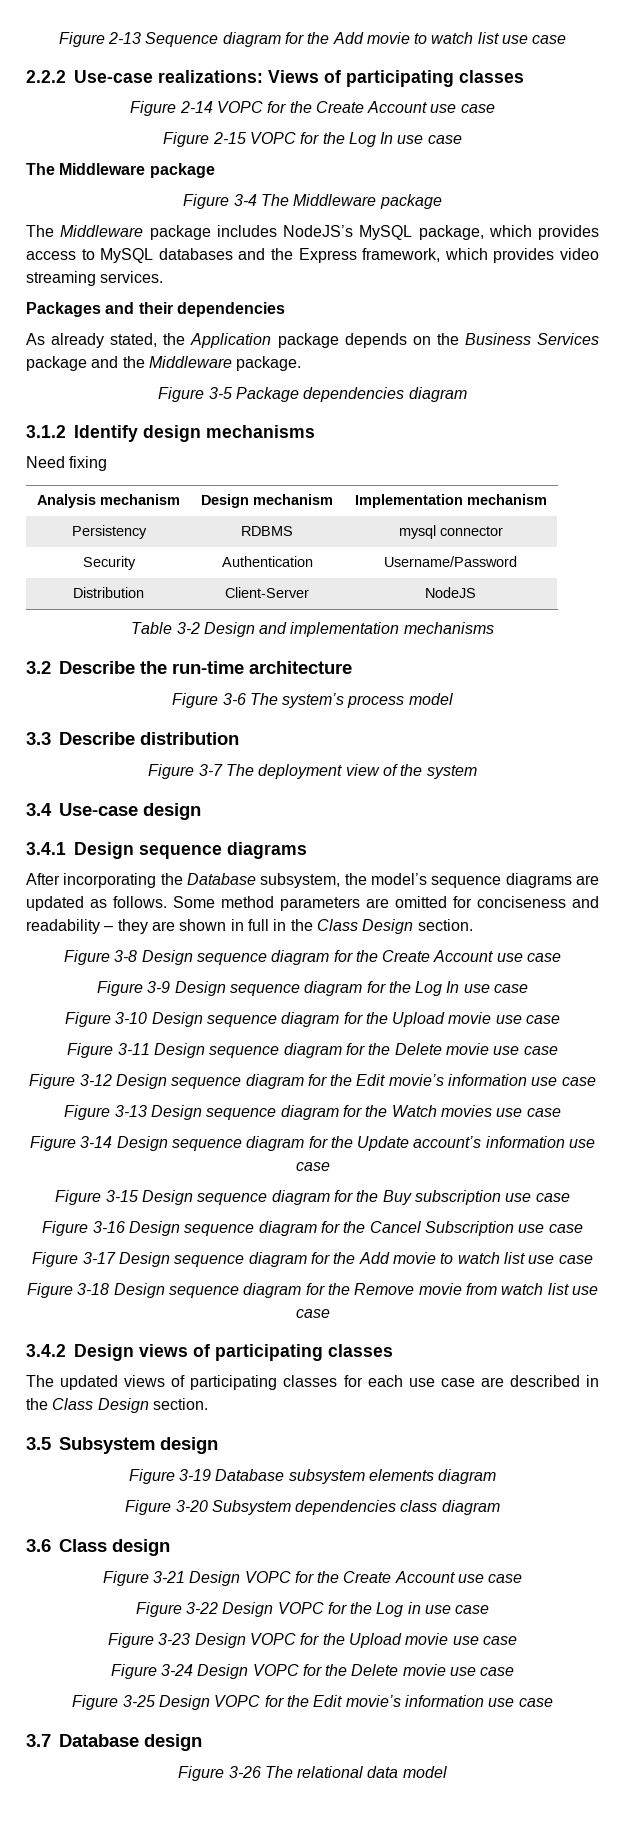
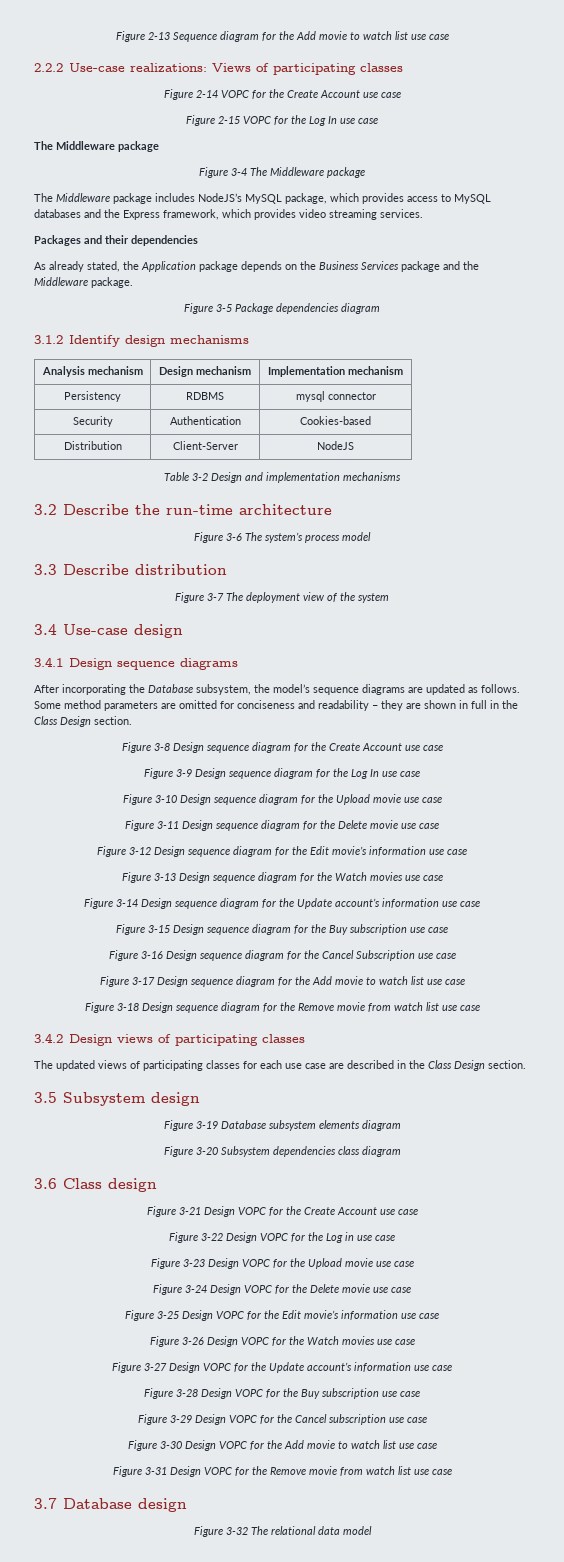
- Need fixing
- Security | Authentication | Username/Password
+ Security | Authentication | Cookies-based
+ Figure 3-26 Design VOPC for the Watch movies use case
+ Figure 3-27 Design VOPC for the Update account’s information use case
+ Figure 3-28 Design VOPC for the Buy subscription use case
+ Figure 3-29 Design VOPC for the Cancel subscription use case
+ Figure 3-30 Design VOPC for the Add movie to watch list use case
+ Figure 3-31 Design VOPC for the Remove movie from watch list use case
- Figure 3-26 The relational data model
+ Figure 3-32 The relational data model

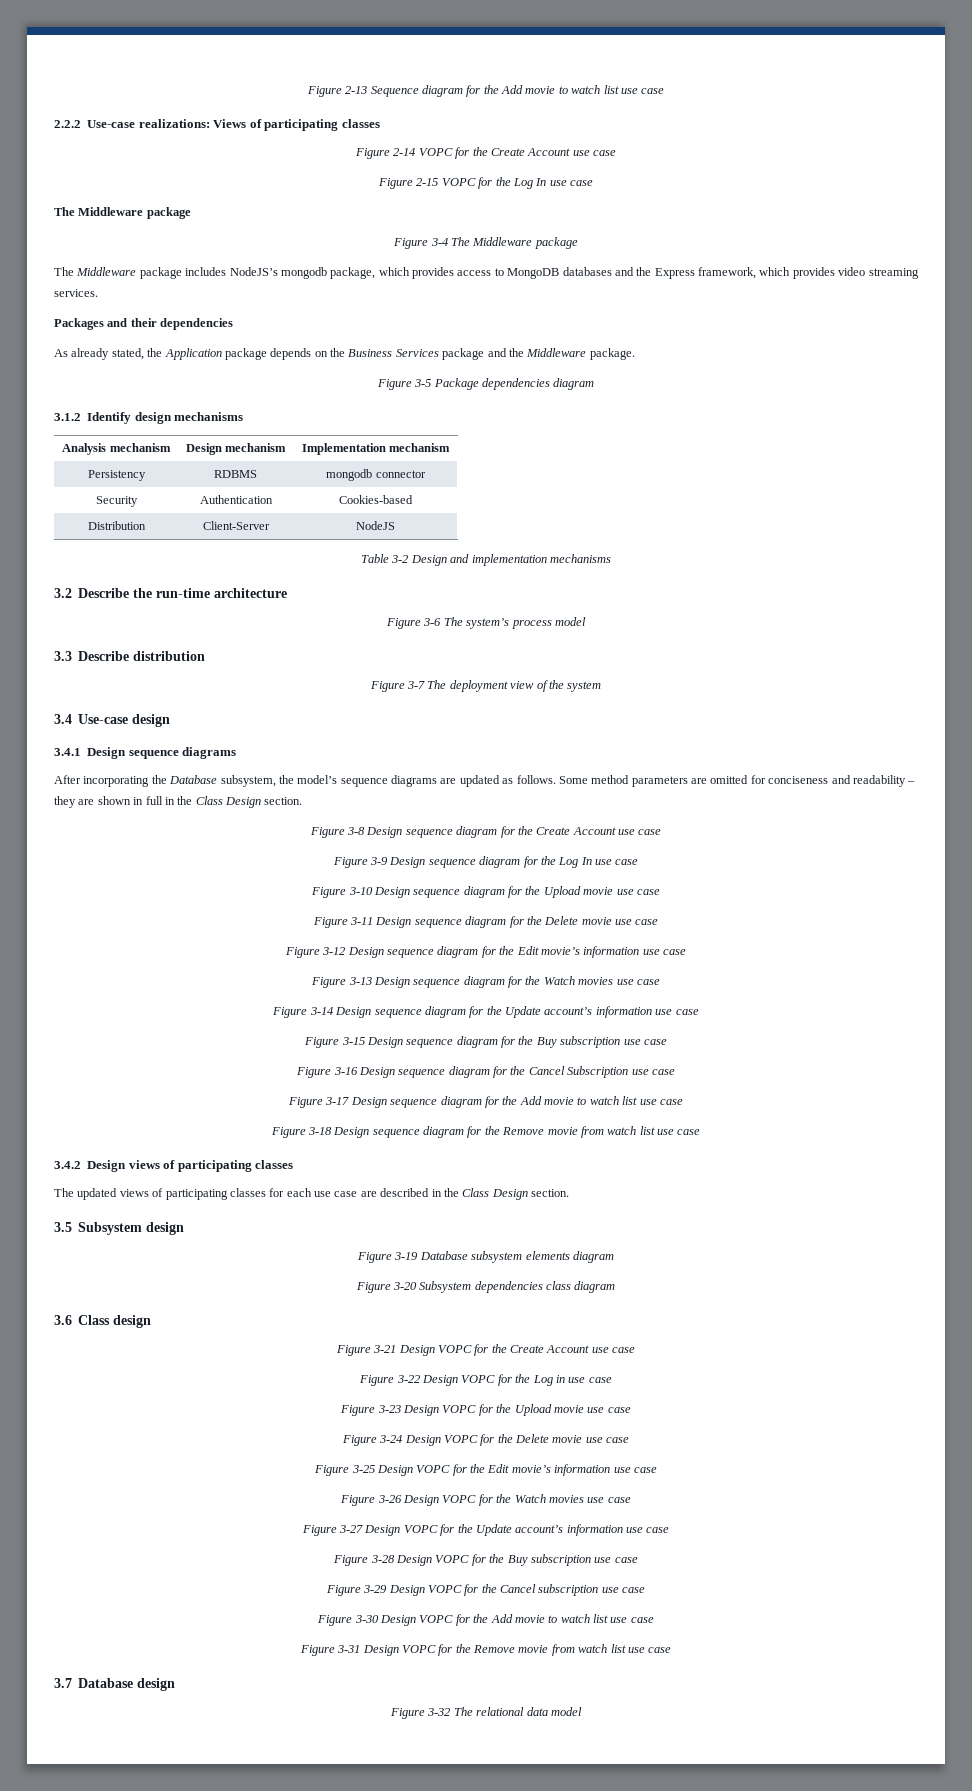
- The Middleware package includes NodeJS’s MySQL package, which provides access to MySQL databases and the Express framework, which provides video streaming services.
+ The Middleware package includes NodeJS’s mongodb package, which provides access to MongoDB databases and the Express framework, which provides video streaming services.
- Persistency | RDBMS | mysql connector
+ Persistency | RDBMS | mongodb connector

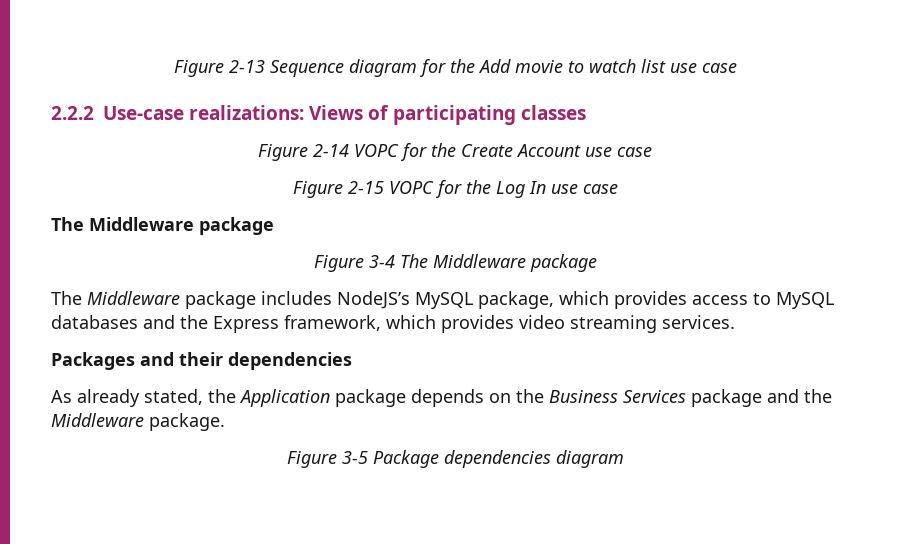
- The Middleware package includes NodeJS’s mongodb package, which provides access to MongoDB databases and the Express framework, which provides video streaming services.
+ The Middleware package includes NodeJS’s MySQL package, which provides access to MySQL databases and the Express framework, which provides video streaming services.
- 3.1.2 Identify design mechanisms
- Analysis mechanism | Design mechanism | Implementation mechanism
- Persistency | RDBMS | mongodb connector
- Security | Authentication | Cookies-based
- Distribution | Client-Server | NodeJS
- Table 3-2 Design and implementation mechanisms
- 3.2 Describe the run-time architecture
- Figure 3-6 The system’s process model
- 3.3 Describe distribution
- Figure 3-7 The deployment view of the system
- 3.4 Use-case design
- 3.4.1 Design sequence diagrams
- After incorporating the Database subsystem, the model’s sequence diagrams are updated as follows. Some method parameters are omitted for conciseness and readability – they are shown in full in the Class Design section.
- Figure 3-8 Design sequence diagram for the Create Account use case
- Figure 3-9 Design sequence diagram for the Log In use case
- Figure 3-10 Design sequence diagram for the Upload movie use case
- Figure 3-11 Design sequence diagram for the Delete movie use case
- Figure 3-12 Design sequence diagram for the Edit movie’s information use case
- Figure 3-13 Design sequence diagram for the Watch movies use case
- Figure 3-14 Design sequence diagram for the Update account’s information use case
- Figure 3-15 Design sequence diagram for the Buy subscription use case
- Figure 3-16 Design sequence diagram for the Cancel Subscription use case
- Figure 3-17 Design sequence diagram for the Add movie to watch list use case
- Figure 3-18 Design sequence diagram for the Remove movie from watch list use case
- 3.4.2 Design views of participating classes
- The updated views of participating classes for each use case are described in the Class Design section.
- 3.5 Subsystem design
- Figure 3-19 Database subsystem elements diagram
- Figure 3-20 Subsystem dependencies class diagram
- 3.6 Class design
- Figure 3-21 Design VOPC for the Create Account use case
- Figure 3-22 Design VOPC for the Log in use case
- Figure 3-23 Design VOPC for the Upload movie use case
- Figure 3-24 Design VOPC for the Delete movie use case
- Figure 3-25 Design VOPC for the Edit movie’s information use case
- Figure 3-26 Design VOPC for the Watch movies use case
- Figure 3-27 Design VOPC for the Update account’s information use case
- Figure 3-28 Design VOPC for the Buy subscription use case
- Figure 3-29 Design VOPC for the Cancel subscription use case
- Figure 3-30 Design VOPC for the Add movie to watch list use case
- Figure 3-31 Design VOPC for the Remove movie from watch list use case
- 3.7 Database design
- Figure 3-32 The relational data model

